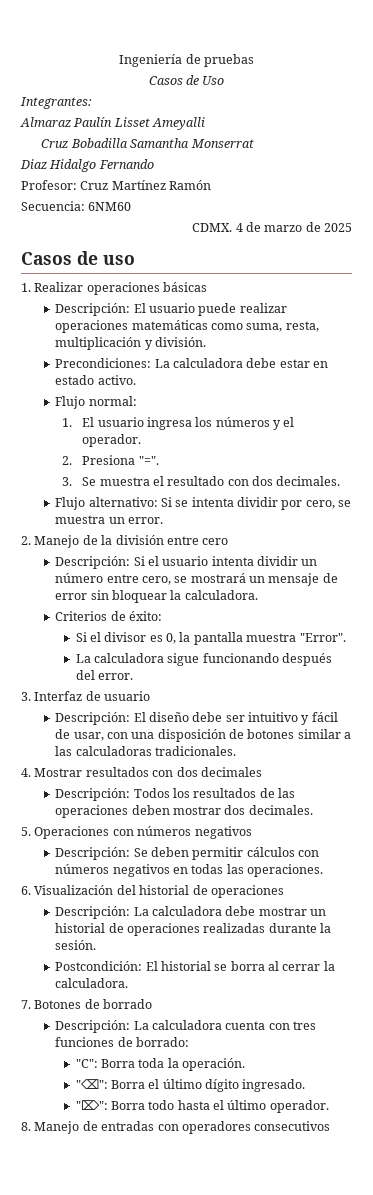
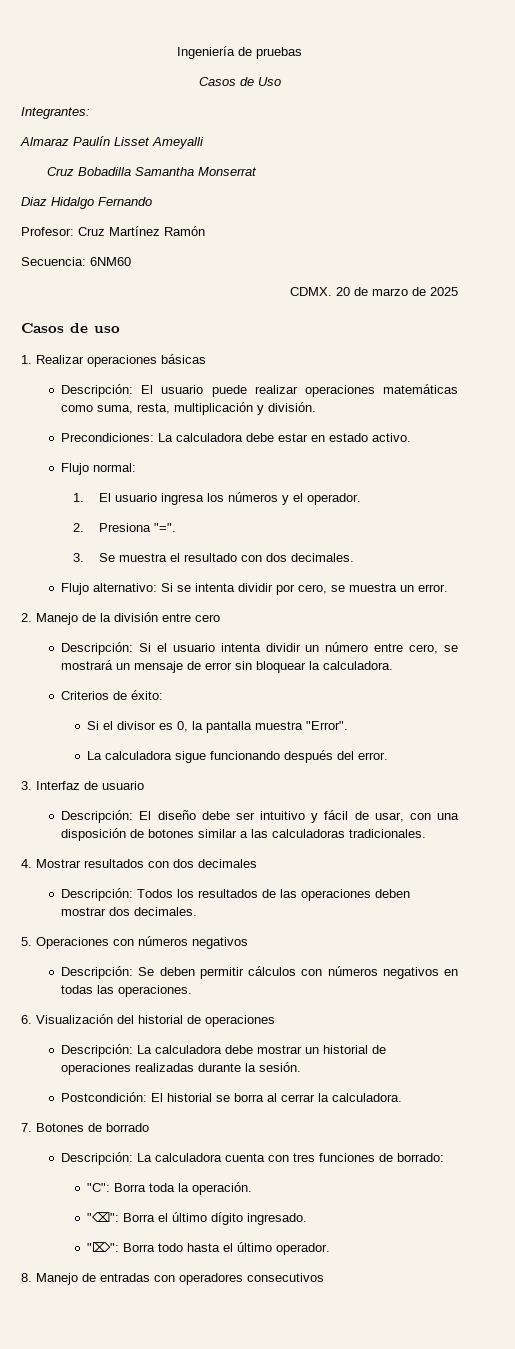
- 4 de marzo de 2025
+ 20 de marzo de 2025

